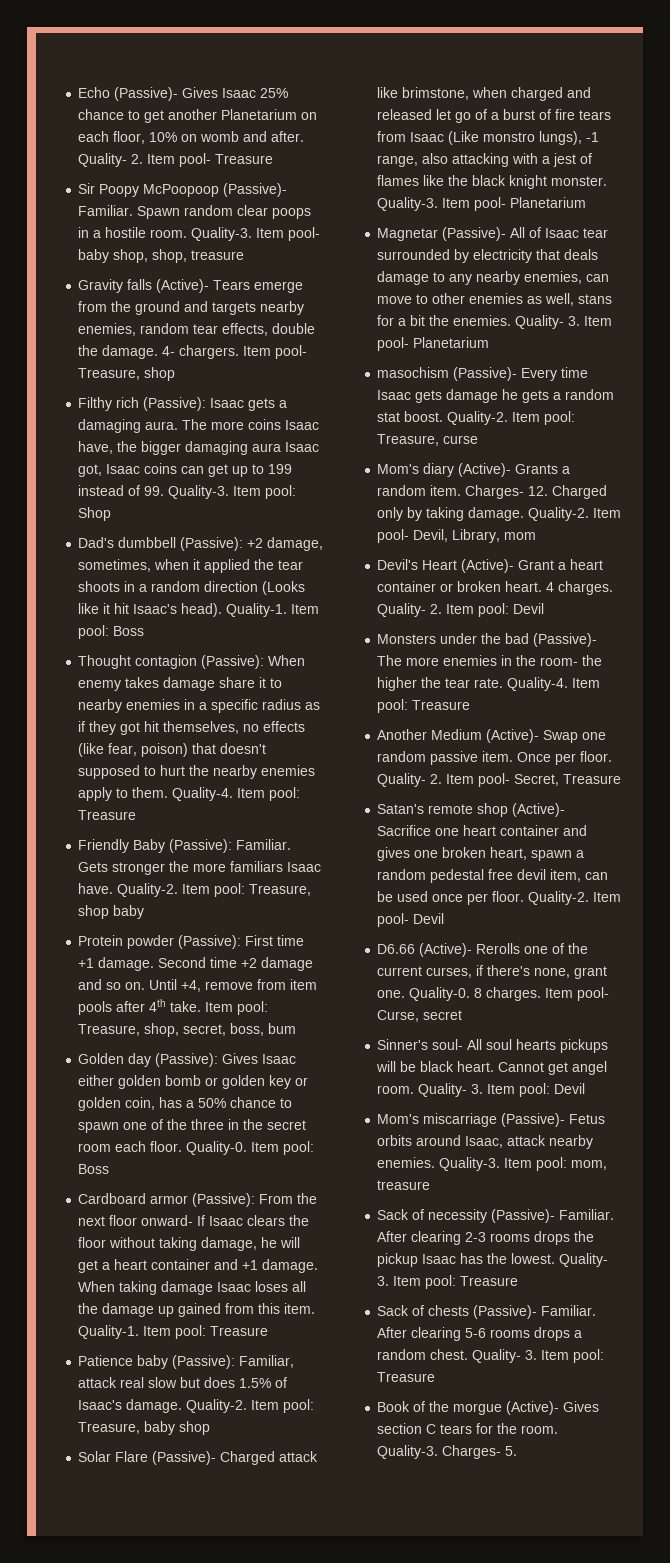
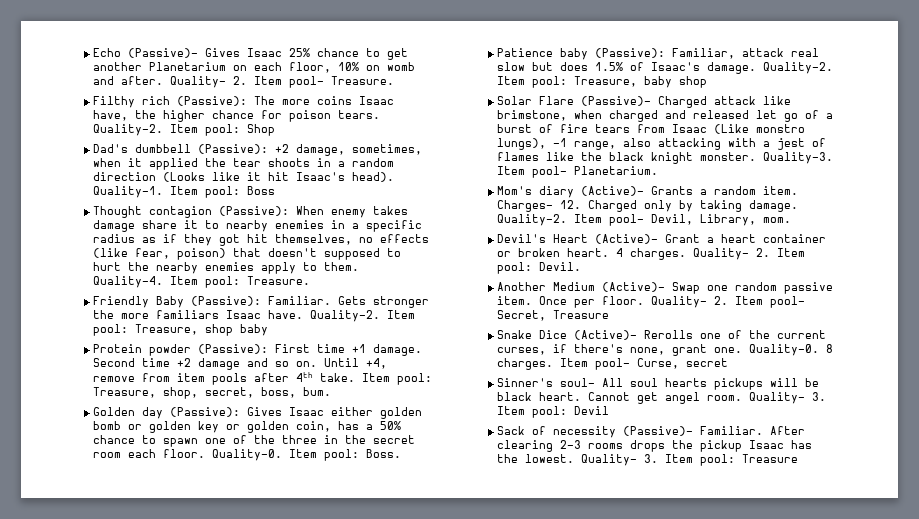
- Quality- 2. Item pool- Treasure
- Sir Poopy McPoopoop (Passive)- Familiar. Spawn random clear poops in a hostile room. Quality-3. Item pool- baby shop, shop, treasure
- Gravity falls (Active)- Tears emerge from the ground and targets nearby enemies, random tear effects, double the damage. 4- chargers. Item pool- Treasure, shop
- Filthy rich (Passive): Isaac gets a damaging aura. The more coins Isaac have, the bigger damaging aura Isaac got, Isaac coins can get up to 199 instead of 99. Quality-3.
+ Quality- 2. Item pool- Treasure.
+ Filthy rich (Passive): The more coins Isaac have, the higher chance for poison tears. Quality-2.
- Thought contagion (Passive): When enemy takes damage share it to nearby enemies in a specific radius as if they got hit themselves, no effects (like fear, poison) that doesn't supposed to hurt the nearby enemies apply to them. Quality-4. Item pool: Treasure
+ Thought contagion (Passive): When enemy takes damage share it to nearby enemies in a specific radius as if they got hit themselves, no effects (like fear, poison) that doesn't supposed to hurt the nearby enemies apply to them. Quality-4. Item pool: Treasure.
- Item pool: Treasure, shop, secret, boss, bum
+ Item pool: Treasure, shop, secret, boss, bum.
- Quality-0. Item pool: Boss
- Cardboard armor (Passive): From the next floor onward- If Isaac clears the floor without taking damage, he will get a heart container and +1 damage. When taking damage Isaac loses all the damage up gained from this item. Quality-1. Item pool: Treasure
+ Quality-0. Item pool: Boss.
- Quality-3. Item pool- Planetarium
- Magnetar (Passive)- All of Isaac tear surrounded by electricity that deals damage to any nearby enemies, can move to other enemies as well, stans for a bit the enemies. Quality- 3. Item pool- Planetarium
- masochism (Passive)- Every time Isaac gets damage he gets a random stat boost. Quality-2. Item pool: Treasure, curse
+ Quality-3. Item pool- Planetarium.
- Item pool- Devil, Library, mom
+ Item pool- Devil, Library, mom.
- Quality- 2. Item pool: Devil
- Monsters under the bad (Passive)- The more enemies in the room- the higher the tear rate. Quality-4. Item pool: Treasure
+ Quality- 2. Item pool: Devil.
- Satan's remote shop (Active)- Sacrifice one heart container and gives one broken heart, spawn a random pedestal free devil item, can be used once per floor. Quality-2. Item pool- Devil
- D6.66 (Active)- Rerolls one of the current curses, if there's none, grant one.
+ Snake Dice (Active)- Rerolls one of the current curses, if there's none, grant one.
- Mom's miscarriage (Passive)- Fetus orbits around Isaac, attack nearby enemies. Quality-3. Item pool: mom, treasure
- Sack of chests (Passive)- Familiar. After clearing 5-6 rooms drops a random chest. Quality- 3. Item pool: Treasure
- Book of the morgue (Active)- Gives section C tears for the room. Quality-3. Charges- 5.

